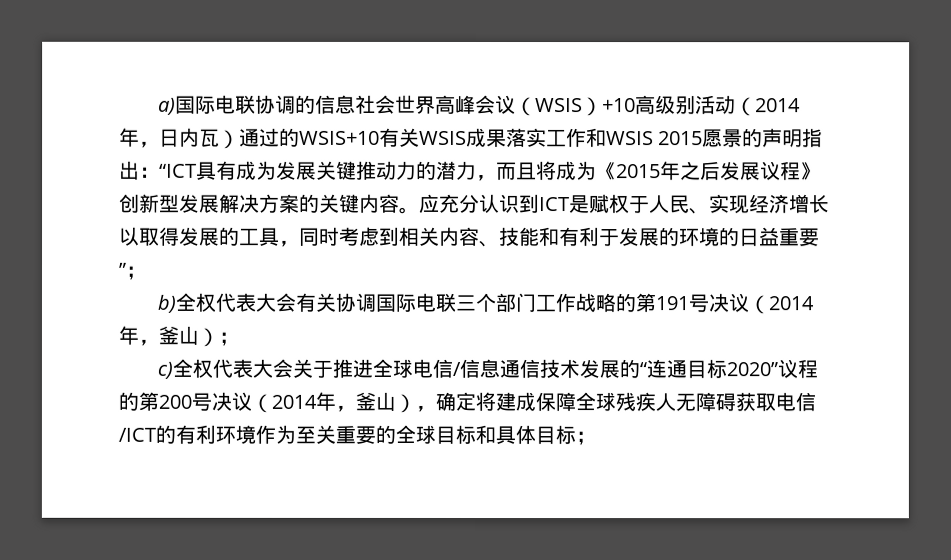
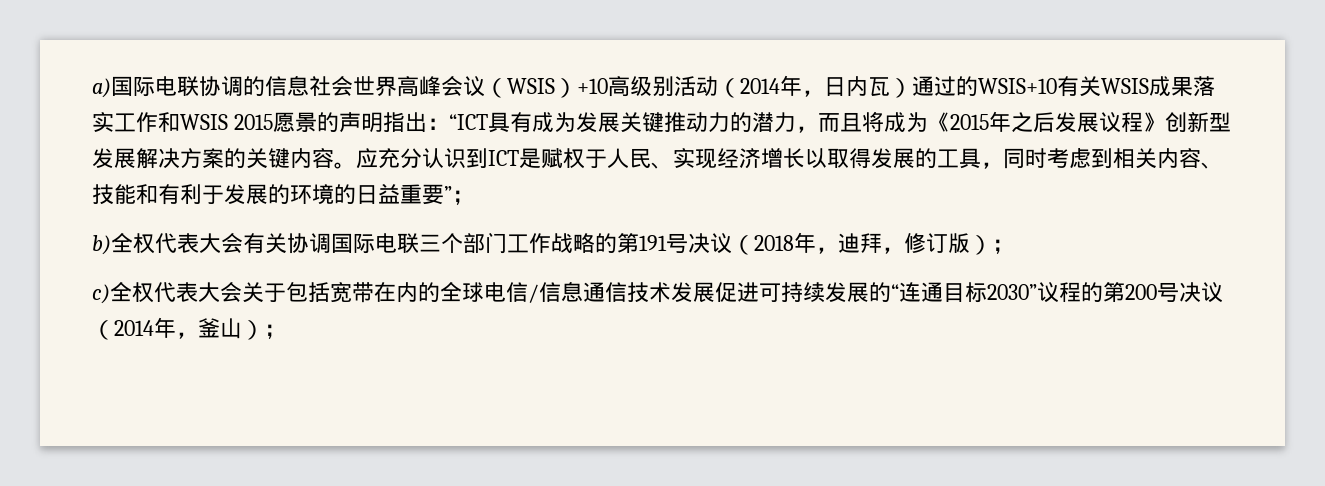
- b)全权代表大会有关协调国际电联三个部门工作战略的第191号决议（2014年，釜山）；
+ b)全权代表大会有关协调国际电联三个部门工作战略的第191号决议（2018年，迪拜，修订版）；
- c)全权代表大会关于推进全球电信/信息通信技术发展的“连通目标2020”议程的第200号决议（2014年，釜山），确定将建成保障全球残疾人无障碍获取电信/ICT的有利环境作为至关重要的全球目标和具体目标；
+ c)全权代表大会关于包括宽带在内的全球电信/信息通信技术发展促进可持续发展的“连通目标2030”议程的第200号决议（2014年，釜山）；

